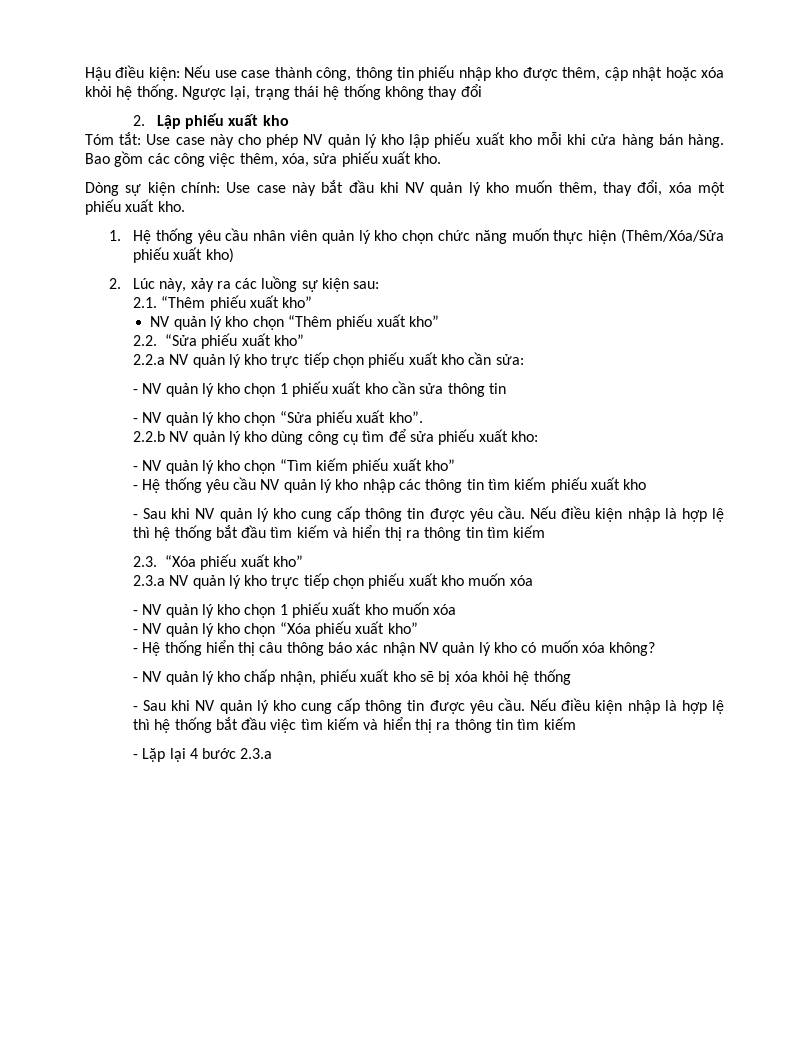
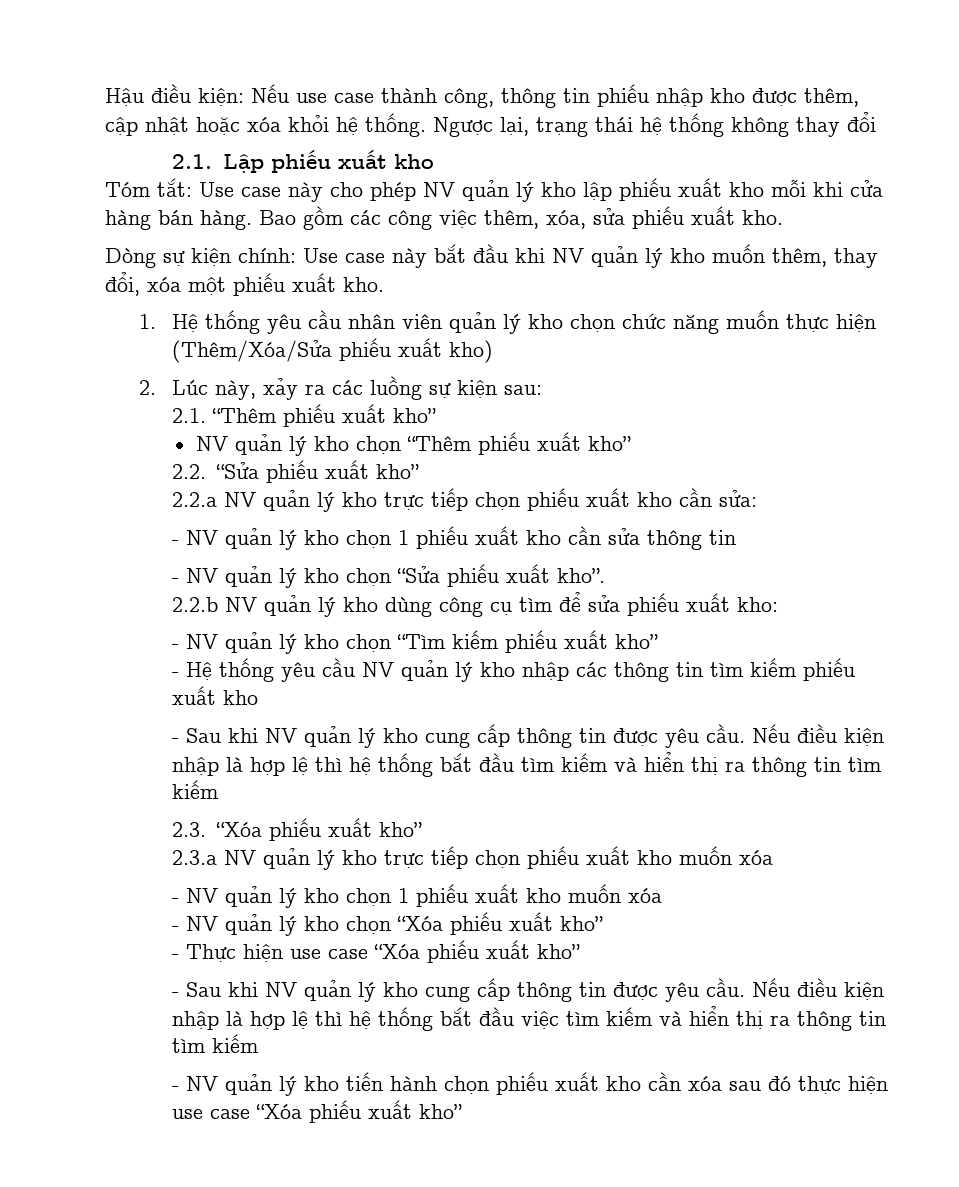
- 2. Lập phiếu xuất kho
+ 2.1. Lập phiếu xuất kho
- - Hệ thống hiển thị câu thông báo xác nhận NV quản lý kho có muốn xóa không?
- - NV quản lý kho chấp nhận, phiếu xuất kho sẽ bị xóa khỏi hệ thống
+ - Thực hiện use case “Xóa phiếu xuất kho”
- - Lặp lại 4 bước 2.3.a
+ - NV quản lý kho tiến hành chọn phiếu xuất kho cần xóa sau đó thực hiện use case “Xóa phiếu xuất kho”

